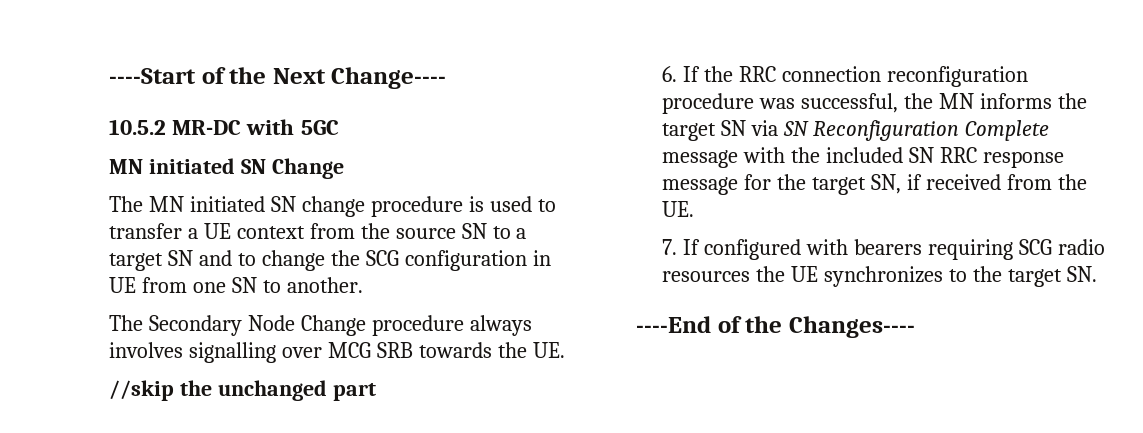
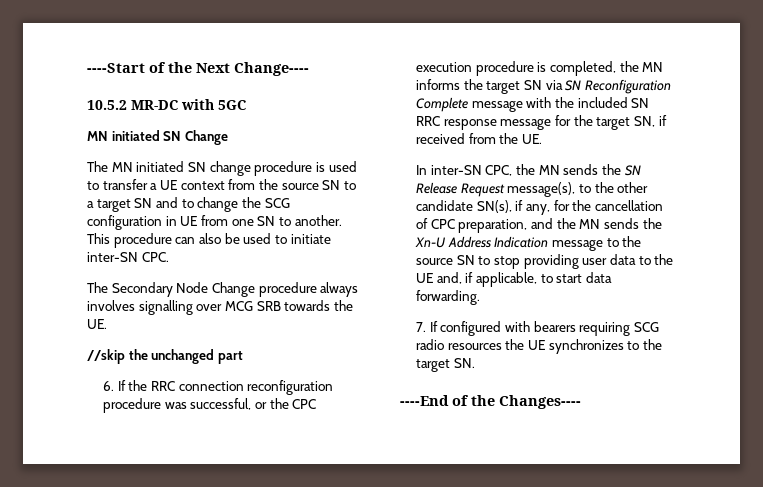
+ This procedure can also be used to initiate inter-SN CPC.
- 6. If the RRC connection reconfiguration procedure was successful, the MN informs the target SN via SN Reconfiguration Complete message with the included SN RRC response message for the target SN, if received from the UE.
+ 6. If the RRC connection reconfiguration procedure was successful, or the CPC execution procedure is completed, the MN informs the target SN via SN Reconfiguration Complete message with the included SN RRC response message for the target SN, if received from the UE.
+ In inter-SN CPC, the MN sends the SN Release Request message(s), to the other candidate SN(s), if any, for the cancellation of CPC preparation, and the MN sends the Xn-U Address Indication message to the source SN to stop providing user data to the UE and, if applicable, to start data forwarding.

